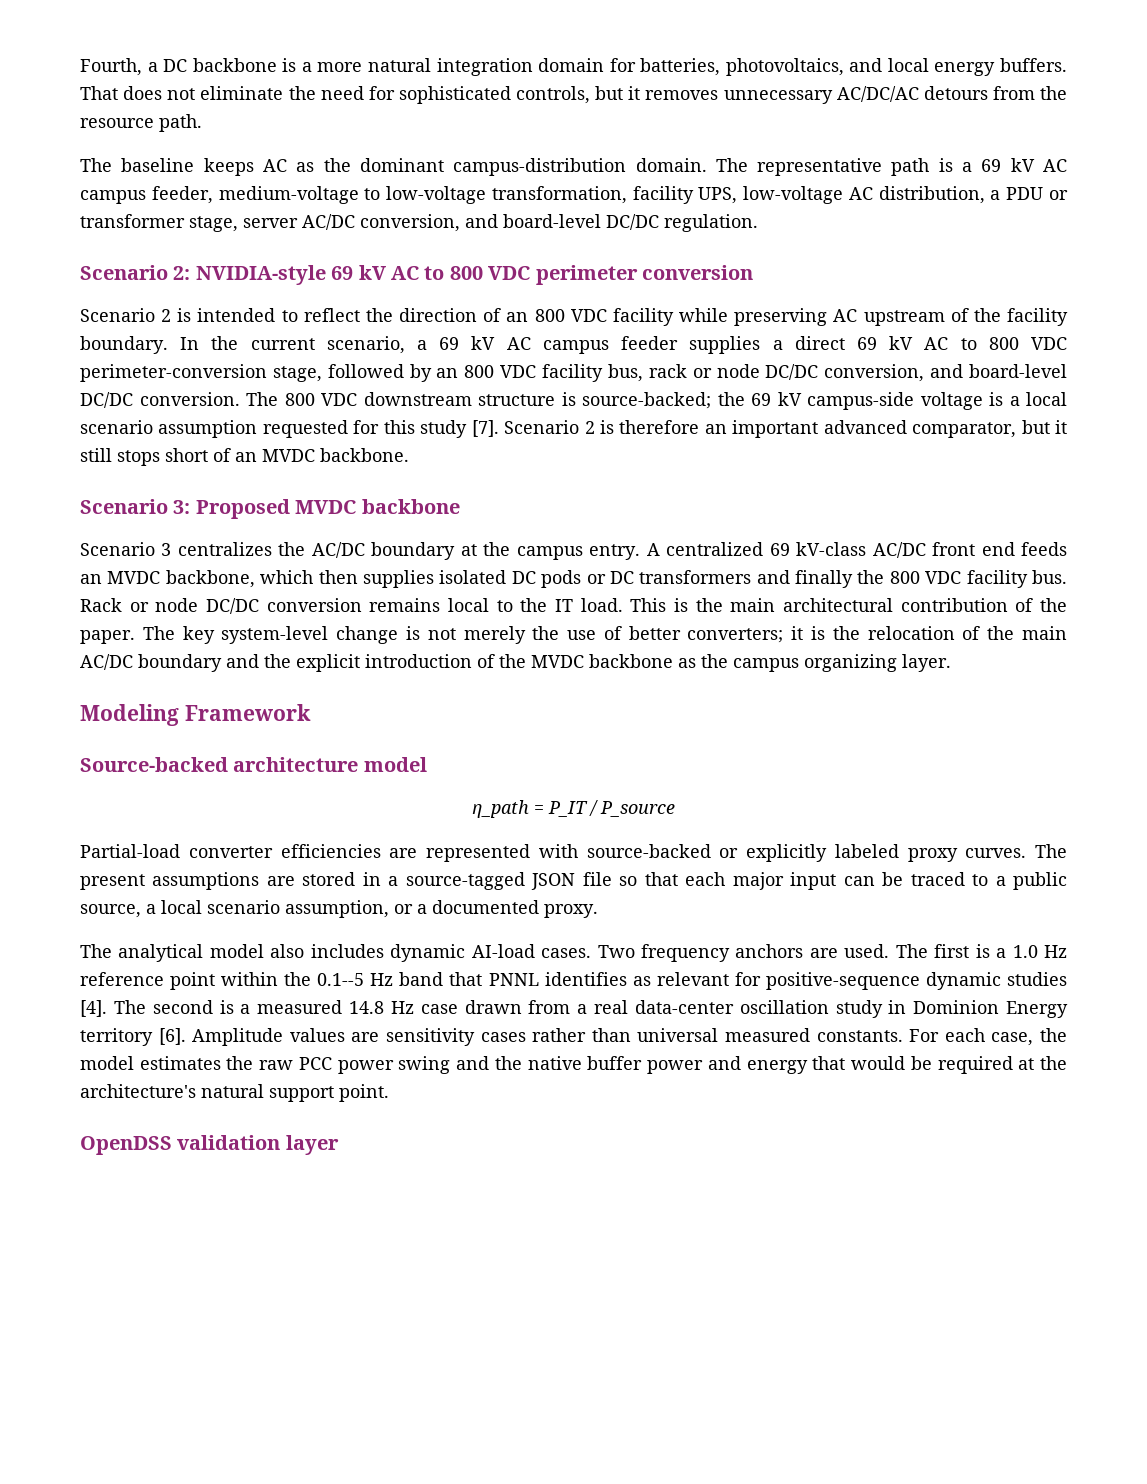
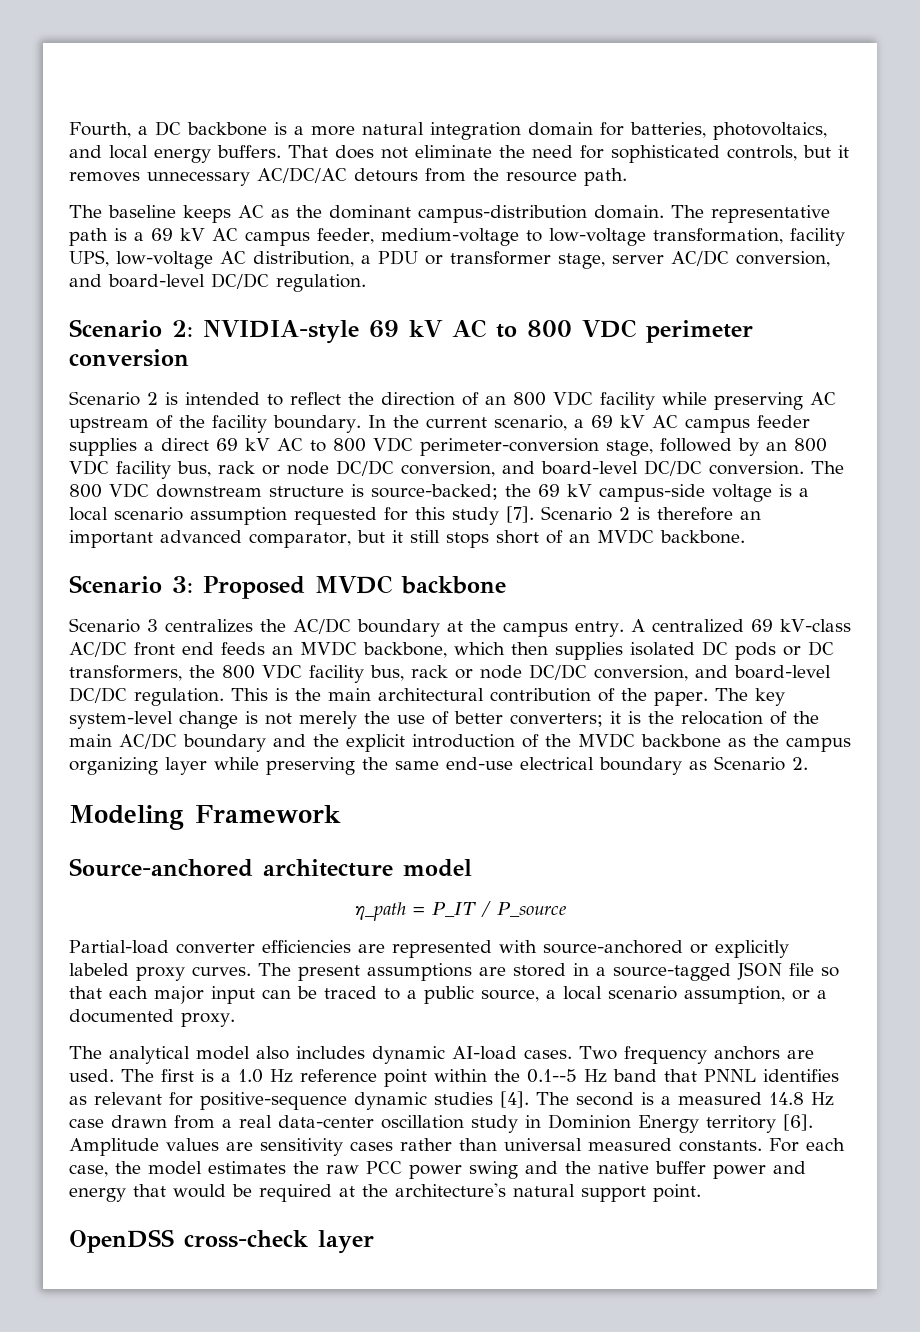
- A centralized 69 kV-class AC/DC front end feeds an MVDC backbone, which then supplies isolated DC pods or DC transformers and finally the 800 VDC facility bus. Rack or node DC/DC conversion remains local to the IT load.
+ A centralized 69 kV-class AC/DC front end feeds an MVDC backbone, which then supplies isolated DC pods or DC transformers, the 800 VDC facility bus, rack or node DC/DC conversion, and board-level DC/DC regulation.
- The key system-level change is not merely the use of better converters; it is the relocation of the main AC/DC boundary and the explicit introduction of the MVDC backbone as the campus organizing layer.
+ The key system-level change is not merely the use of better converters; it is the relocation of the main AC/DC boundary and the explicit introduction of the MVDC backbone as the campus organizing layer while preserving the same end-use electrical boundary as Scenario 2.
- Source-backed architecture model
+ Source-anchored architecture model
- Partial-load converter efficiencies are represented with source-backed or explicitly labeled proxy curves.
+ Partial-load converter efficiencies are represented with source-anchored or explicitly labeled proxy curves.
- OpenDSS validation layer
+ OpenDSS cross-check layer

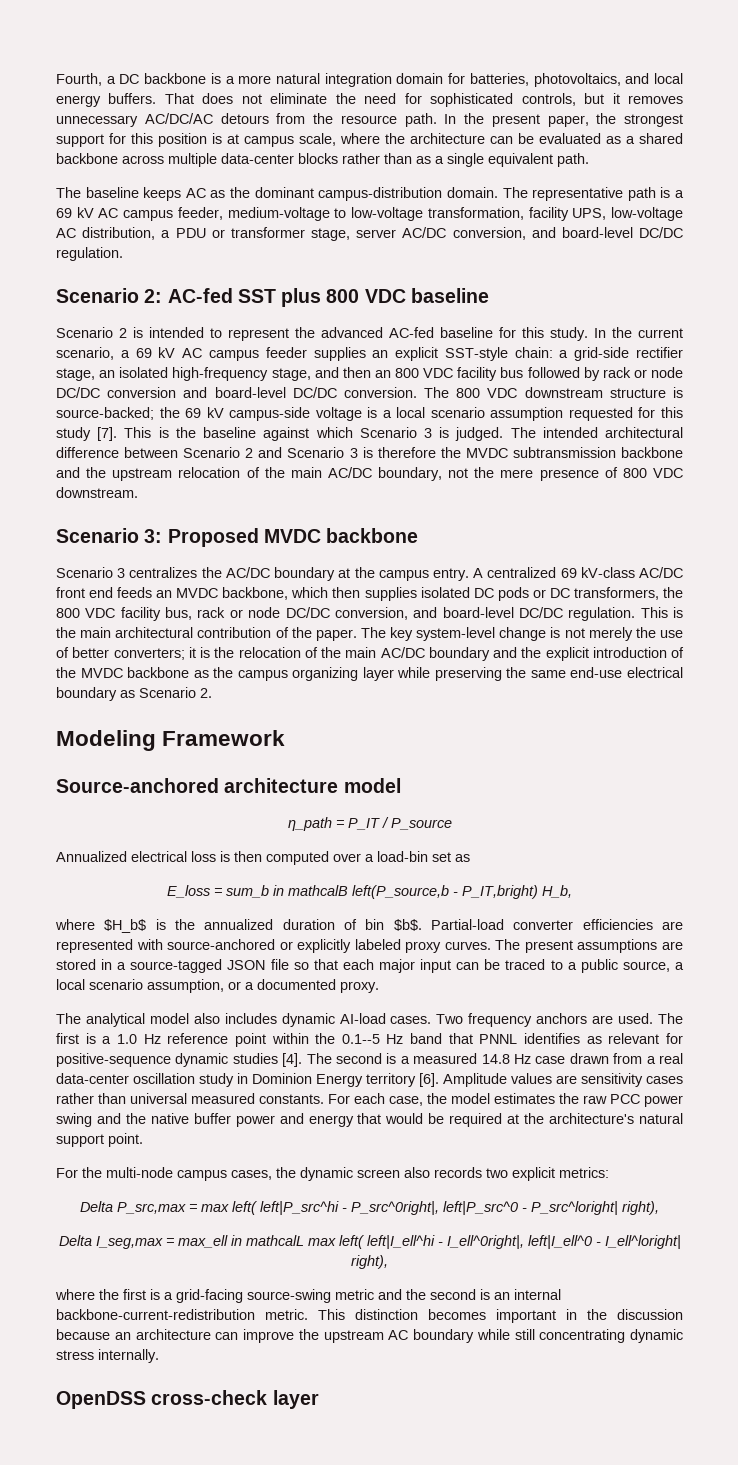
+ In the present paper, the strongest support for this position is at campus scale, where the architecture can be evaluated as a shared backbone across multiple data-center blocks rather than as a single equivalent path.
- Scenario 2: NVIDIA-style 69 kV AC to 800 VDC perimeter conversion
+ Scenario 2: AC-fed SST plus 800 VDC baseline
- Scenario 2 is intended to reflect the direction of an 800 VDC facility while preserving AC upstream of the facility boundary.
+ Scenario 2 is intended to represent the advanced AC-fed baseline for this study.
- In the current scenario, a 69 kV AC campus feeder supplies a direct 69 kV AC to 800 VDC perimeter-conversion stage, followed by an 800 VDC facility bus, rack or node DC/DC conversion, and board-level DC/DC conversion.
+ In the current scenario, a 69 kV AC campus feeder supplies an explicit SST-style chain: a grid-side rectifier stage, an isolated high-frequency stage, and then an 800 VDC facility bus followed by rack or node DC/DC conversion and board-level DC/DC conversion.
- Scenario 2 is therefore an important advanced comparator, but it still stops short of an MVDC backbone.
+ This is the baseline against which Scenario 3 is judged. The intended architectural difference between Scenario 2 and Scenario 3 is therefore the MVDC subtransmission backbone and the upstream relocation of the main AC/DC boundary, not the mere presence of 800 VDC downstream.
+ Annualized electrical loss is then computed over a load-bin set as
+ E_loss = sum_b in mathcalB left(P_source,b - P_IT,bright) H_b,
+ where $H_b$ is the annualized duration of bin $b$.
+ For the multi-node campus cases, the dynamic screen also records two explicit metrics:
+ Delta P_src,max = max left( left|P_src^hi - P_src^0right|, left|P_src^0 - P_src^loright| right),
+ Delta I_seg,max = max_ell in mathcalL max left( left|I_ell^hi - I_ell^0right|, left|I_ell^0 - I_ell^loright| right),
+ where the first is a grid-facing source-swing metric and the second is an internal backbone-current-redistribution metric. This distinction becomes important in the discussion because an architecture can improve the upstream AC boundary while still concentrating dynamic stress internally.

